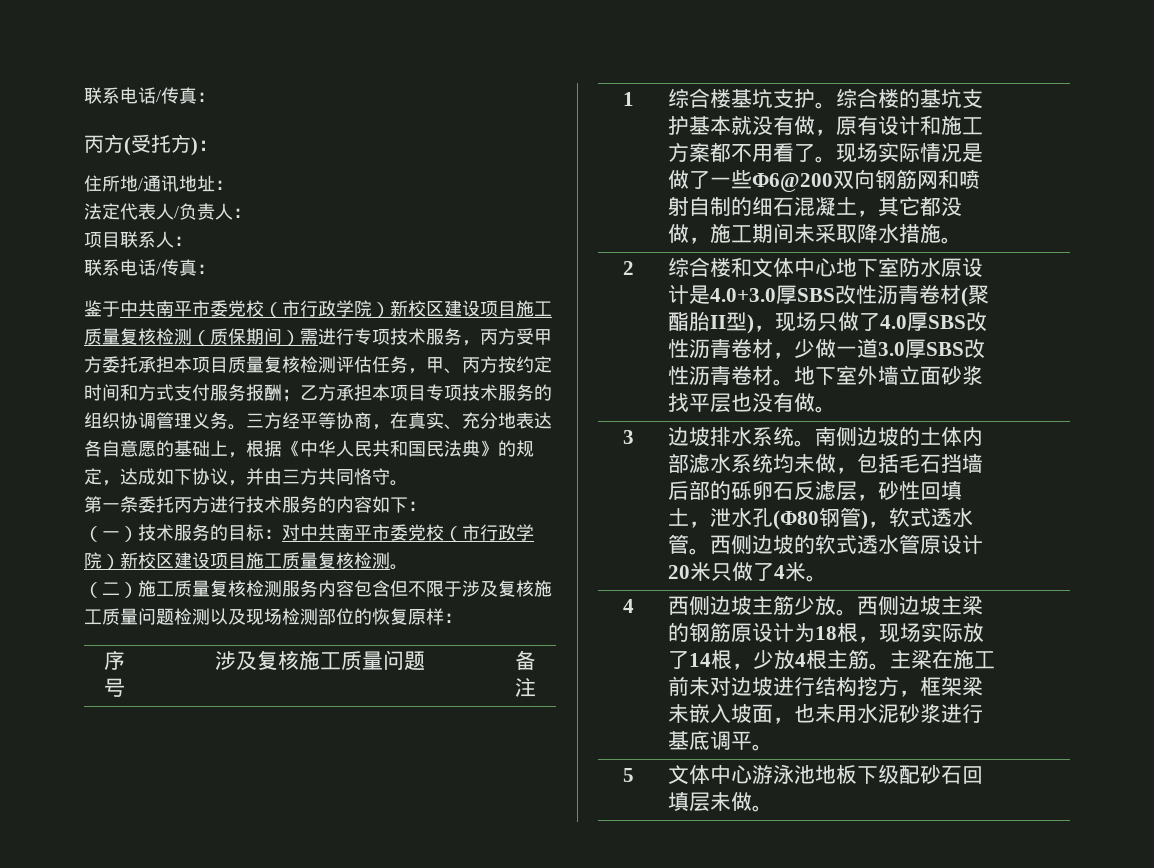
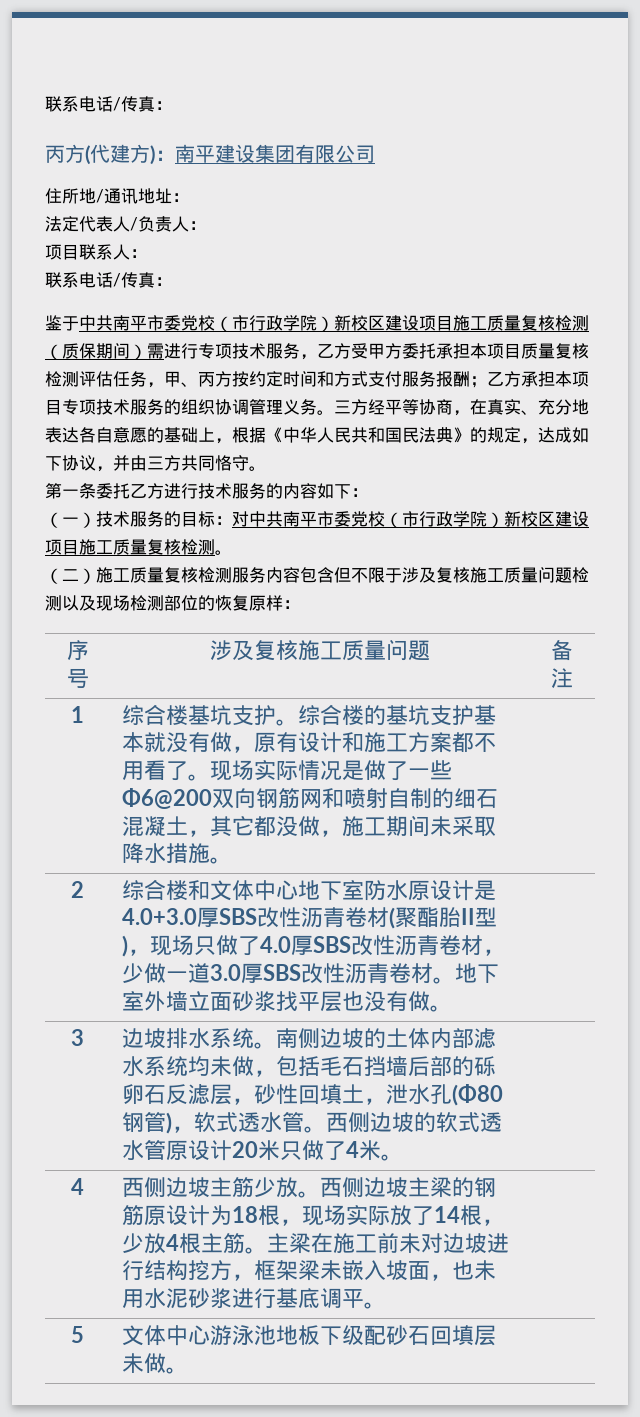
- 丙方(受托方)：
+ 丙方(代建方)：南平建设集团有限公司
- 鉴于中共南平市委党校（市行政学院）新校区建设项目施工质量复核检测（质保期间）需进行专项技术服务，丙方受甲方委托承担本项目质量复核检测评估任务，甲、丙方按约定时间和方式支付服务报酬；乙方承担本项目专项技术服务的组织协调管理义务。
+ 鉴于中共南平市委党校（市行政学院）新校区建设项目施工质量复核检测（质保期间）需进行专项技术服务，乙方受甲方委托承担本项目质量复核检测评估任务，甲、丙方按约定时间和方式支付服务报酬；乙方承担本项目专项技术服务的组织协调管理义务。
- 第一条委托丙方进行技术服务的内容如下：
+ 第一条委托乙方进行技术服务的内容如下：

